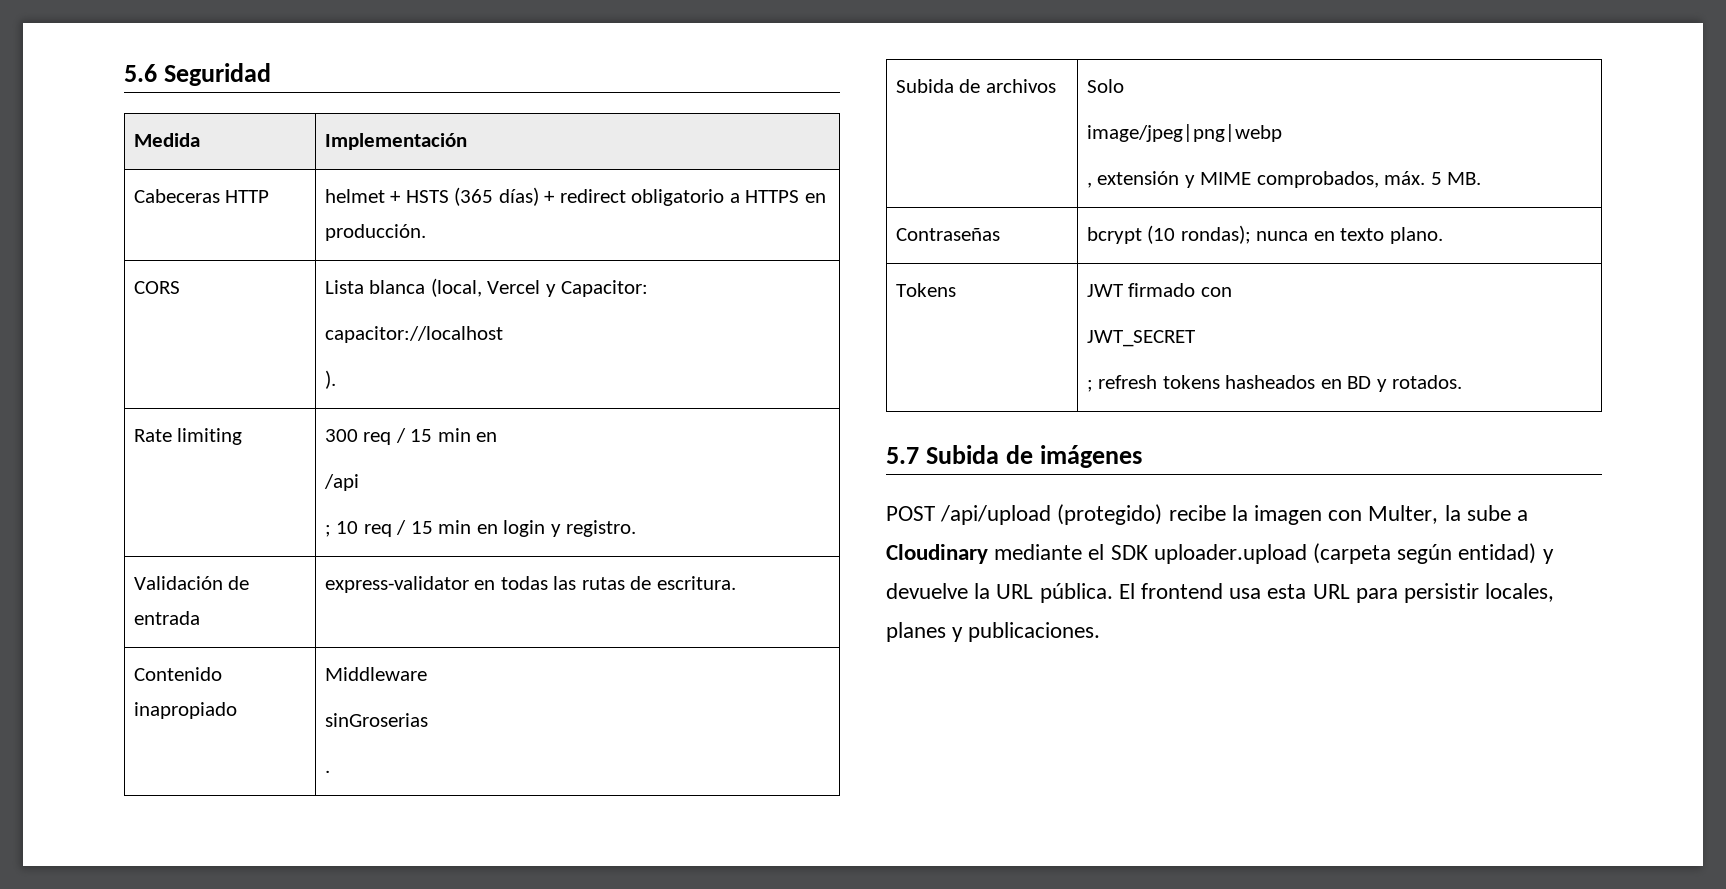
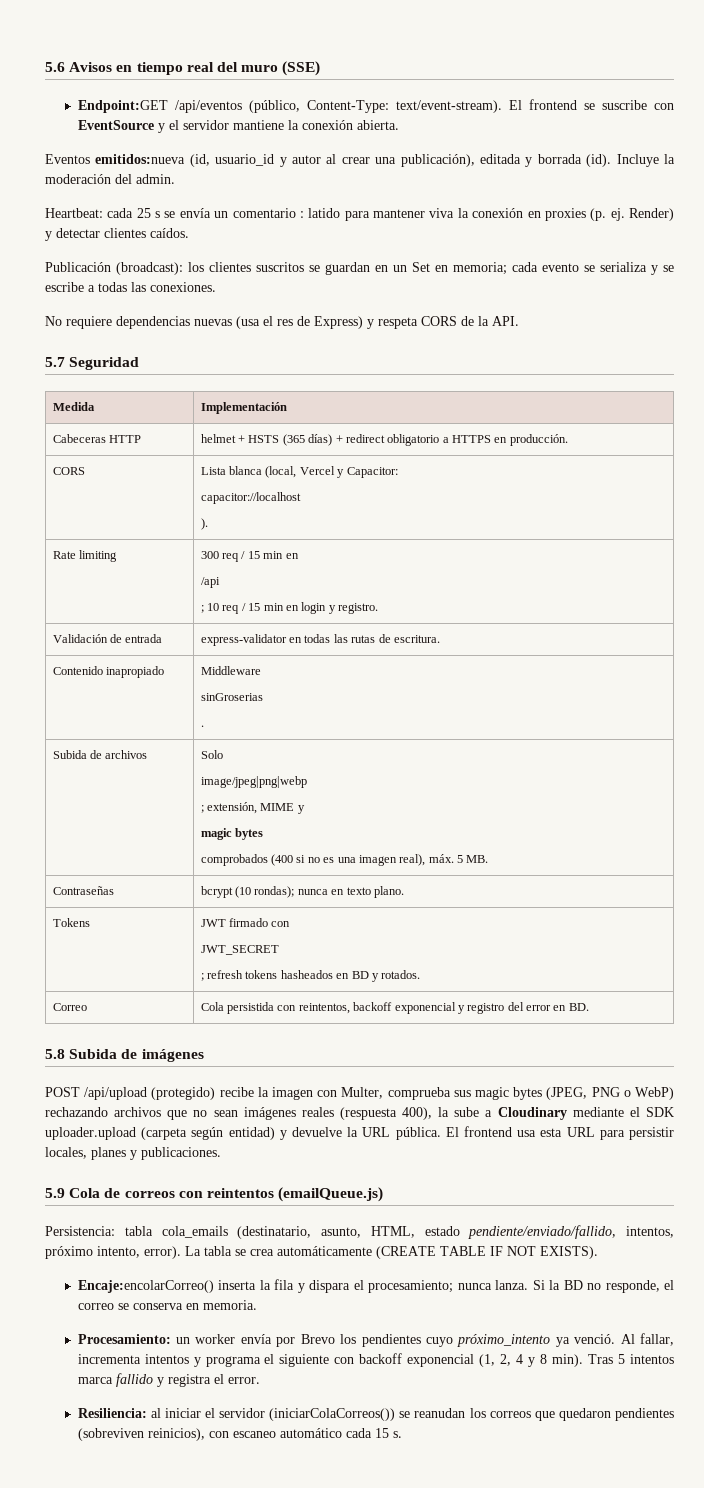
- 5.6 Seguridad
+ 5.6 Avisos en tiempo real del muro (SSE)
+ Endpoint:GET /api/eventos (público, Content-Type: text/event-stream). El frontend se suscribe con EventSource y el servidor mantiene la conexión abierta.
+ Eventos emitidos:nueva (id, usuario_id y autor al crear una publicación), editada y borrada (id). Incluye la moderación del admin.
+ Heartbeat: cada 25 s se envía un comentario : latido para mantener viva la conexión en proxies (p. ej. Render) y detectar clientes caídos.
+ Publicación (broadcast): los clientes suscritos se guardan en un Set en memoria; cada evento se serializa y se escribe a todas las conexiones.
+ No requiere dependencias nuevas (usa el res de Express) y respeta CORS de la API.
+ 5.7 Seguridad
  Subida de archivos | Solo
  image/jpeg|png|webp
- , extensión y MIME comprobados, máx. 5 MB.
+ ; extensión, MIME y
+ magic bytes
+ comprobados (400 si no es una imagen real), máx. 5 MB.
- 5.7 Subida de imágenes
+ Correo | Cola persistida con reintentos, backoff exponencial y registro del error en BD.
+ 5.8 Subida de imágenes
- POST /api/upload (protegido) recibe la imagen con Multer, la sube a Cloudinary mediante el SDK uploader.upload (carpeta según entidad) y devuelve la URL pública.
+ POST /api/upload (protegido) recibe la imagen con Multer, comprueba sus magic bytes (JPEG, PNG o WebP) rechazando archivos que no sean imágenes reales (respuesta 400), la sube a Cloudinary mediante el SDK uploader.upload (carpeta según entidad) y devuelve la URL pública.
+ 5.9 Cola de correos con reintentos (emailQueue.js)
+ Persistencia: tabla cola_emails (destinatario, asunto, HTML, estado pendiente/enviado/fallido, intentos, próximo intento, error). La tabla se crea automáticamente (CREATE TABLE IF NOT EXISTS).
+ Encaje:encolarCorreo() inserta la fila y dispara el procesamiento; nunca lanza. Si la BD no responde, el correo se conserva en memoria.
+ Procesamiento: un worker envía por Brevo los pendientes cuyo próximo_intento ya venció. Al fallar, incrementa intentos y programa el siguiente con backoff exponencial (1, 2, 4 y 8 min). Tras 5 intentos marca fallido y registra el error.
+ Resiliencia: al iniciar el servidor (iniciarColaCorreos()) se reanudan los correos que quedaron pendientes (sobreviven reinicios), con escaneo automático cada 15 s.

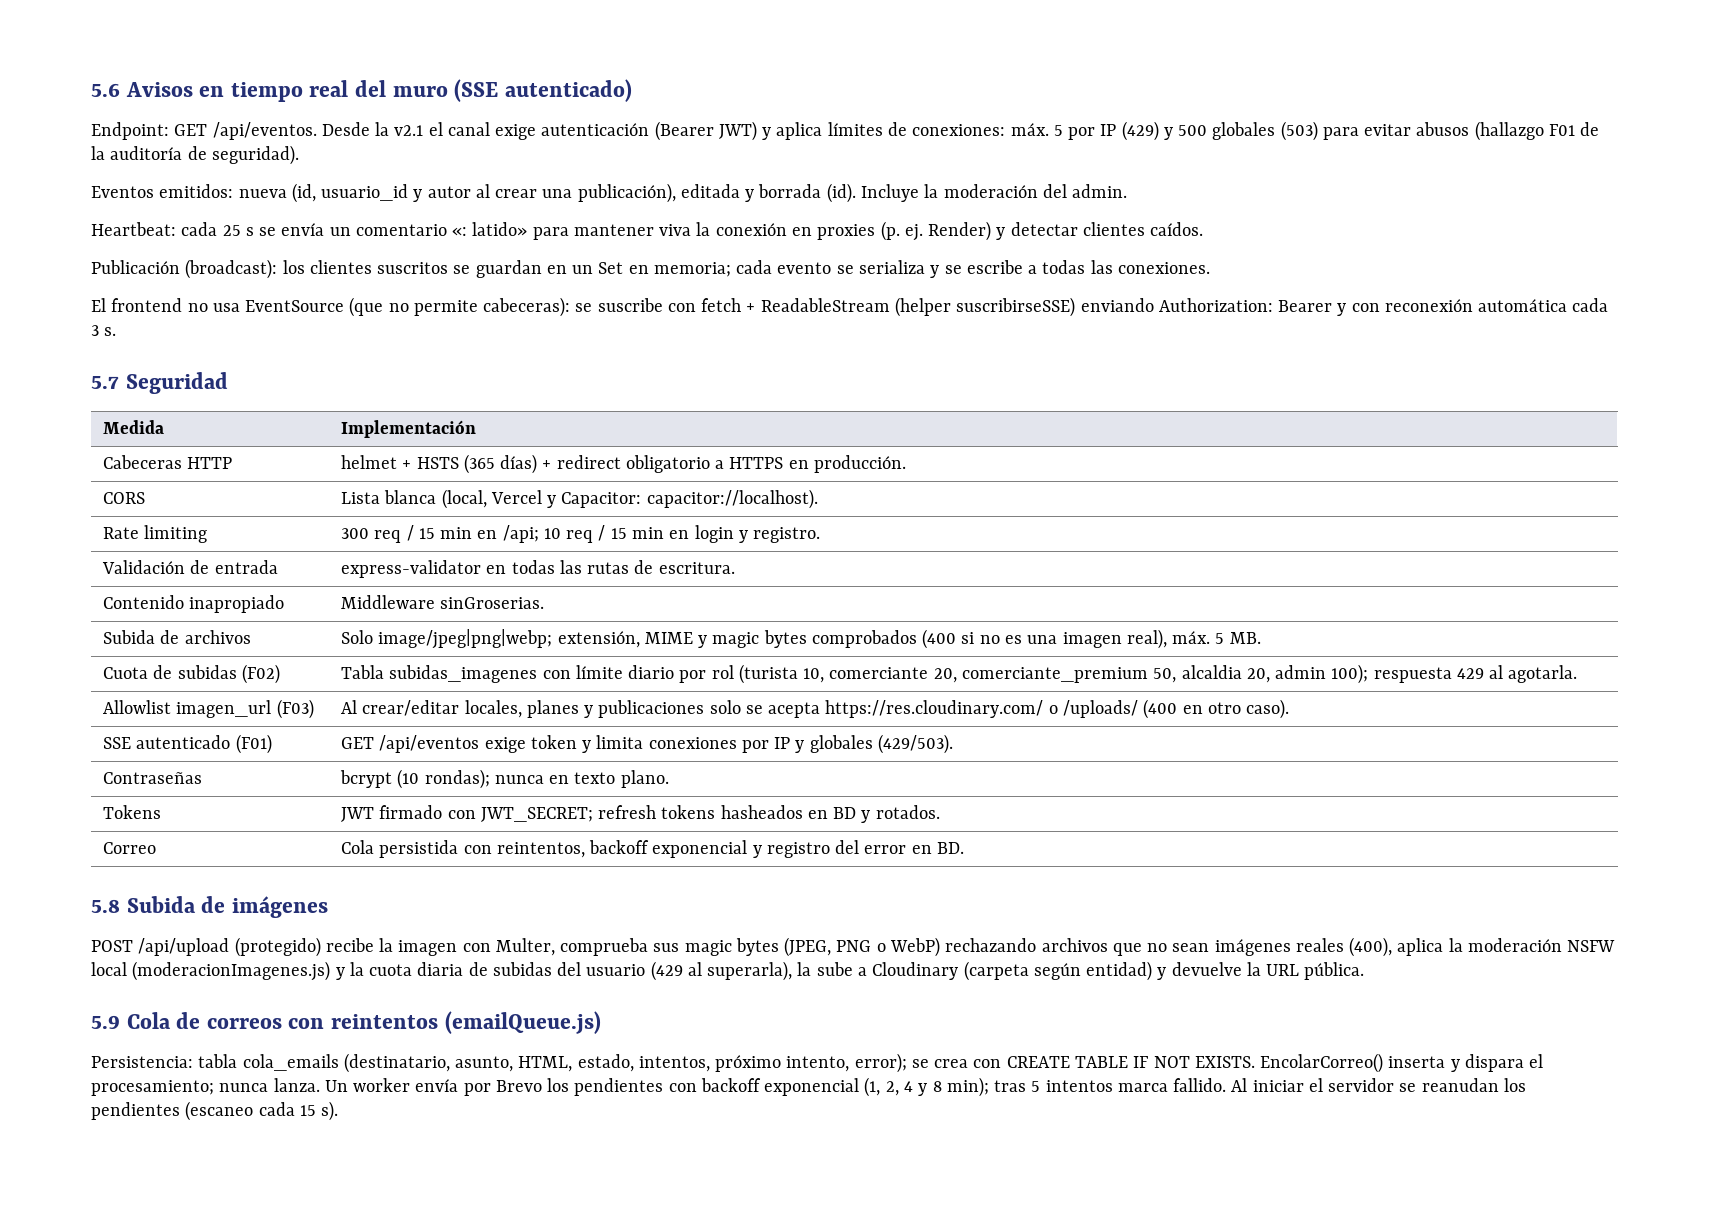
- 5.6 Avisos en tiempo real del muro (SSE)
- Endpoint:GET /api/eventos (público, Content-Type: text/event-stream). El frontend se suscribe con EventSource y el servidor mantiene la conexión abierta.
+ 5.6 Avisos en tiempo real del muro (SSE autenticado)
+ Endpoint: GET /api/eventos. Desde la v2.1 el canal exige autenticación (Bearer JWT) y aplica límites de conexiones: máx. 5 por IP (429) y 500 globales (503) para evitar abusos (hallazgo F01 de la auditoría de seguridad).
- Eventos emitidos:nueva (id, usuario_id y autor al crear una publicación), editada y borrada (id).
+ Eventos emitidos: nueva (id, usuario_id y autor al crear una publicación), editada y borrada (id).
- Heartbeat: cada 25 s se envía un comentario : latido para mantener viva la conexión en proxies (p. ej.
+ Heartbeat: cada 25 s se envía un comentario «: latido» para mantener viva la conexión en proxies (p. ej.
- No requiere dependencias nuevas (usa el res de Express) y respeta CORS de la API.
+ El frontend no usa EventSource (que no permite cabeceras): se suscribe con fetch + ReadableStream (helper suscribirseSSE) enviando Authorization: Bearer y con reconexión automática cada 3 s.
- CORS | Lista blanca (local, Vercel y Capacitor:
- capacitor://localhost
- ).
+ CORS | Lista blanca (local, Vercel y Capacitor: capacitor://localhost).
- Rate limiting | 300 req / 15 min en
- /api
- ; 10 req / 15 min en login y registro.
+ Rate limiting | 300 req / 15 min en /api; 10 req / 15 min en login y registro.
- Contenido inapropiado | Middleware
- sinGroserias
- .
+ Contenido inapropiado | Middleware sinGroserias.
- Subida de archivos | Solo
- image/jpeg|png|webp
- ; extensión, MIME y
- magic bytes
- comprobados (400 si no es una imagen real), máx. 5 MB.
+ Subida de archivos | Solo image/jpeg|png|webp; extensión, MIME y magic bytes comprobados (400 si no es una imagen real), máx. 5 MB.
+ Cuota de subidas (F02) | Tabla subidas_imagenes con límite diario por rol (turista 10, comerciante 20, comerciante_premium 50, alcaldia 20, admin 100); respuesta 429 al agotarla.
+ Allowlist imagen_url (F03) | Al crear/editar locales, planes y publicaciones solo se acepta https://res.cloudinary.com/ o /uploads/ (400 en otro caso).
+ SSE autenticado (F01) | GET /api/eventos exige token y limita conexiones por IP y globales (429/503).
- Tokens | JWT firmado con
- JWT_SECRET
- ; refresh tokens hasheados en BD y rotados.
+ Tokens | JWT firmado con JWT_SECRET; refresh tokens hasheados en BD y rotados.
- POST /api/upload (protegido) recibe la imagen con Multer, comprueba sus magic bytes (JPEG, PNG o WebP) rechazando archivos que no sean imágenes reales (respuesta 400), la sube a Cloudinary mediante el SDK uploader.upload (carpeta según entidad) y devuelve la URL pública. El frontend usa esta URL para persistir locales, planes y publicaciones.
+ POST /api/upload (protegido) recibe la imagen con Multer, comprueba sus magic bytes (JPEG, PNG o WebP) rechazando archivos que no sean imágenes reales (400), aplica la moderación NSFW local (moderacionImagenes.js) y la cuota diaria de subidas del usuario (429 al superarla), la sube a Cloudinary (carpeta según entidad) y devuelve la URL pública.
- Persistencia: tabla cola_emails (destinatario, asunto, HTML, estado pendiente/enviado/fallido, intentos, próximo intento, error). La tabla se crea automáticamente (CREATE TABLE IF NOT EXISTS).
- Encaje:encolarCorreo() inserta la fila y dispara el procesamiento; nunca lanza.
+ Persistencia: tabla cola_emails (destinatario, asunto, HTML, estado, intentos, próximo intento, error); se crea con CREATE TABLE IF NOT EXISTS. EncolarCorreo() inserta y dispara el procesamiento; nunca lanza.
- Si la BD no responde, el correo se conserva en memoria.
- Procesamiento: un worker envía por Brevo los pendientes cuyo próximo_intento ya venció. Al fallar, incrementa intentos y programa el siguiente con backoff exponencial (1, 2, 4 y 8 min). Tras 5 intentos marca fallido y registra el error.
- Resiliencia: al iniciar el servidor (iniciarColaCorreos()) se reanudan los correos que quedaron pendientes (sobreviven reinicios), con escaneo automático cada 15 s.
+ Un worker envía por Brevo los pendientes con backoff exponencial (1, 2, 4 y 8 min); tras 5 intentos marca fallido. Al iniciar el servidor se reanudan los pendientes (escaneo cada 15 s).

